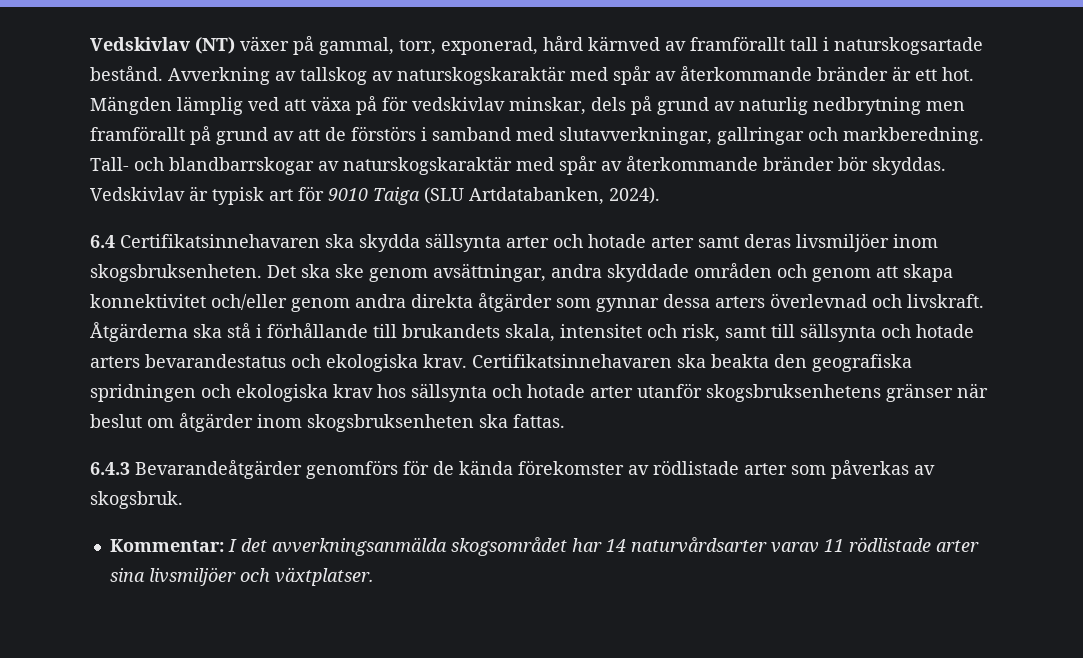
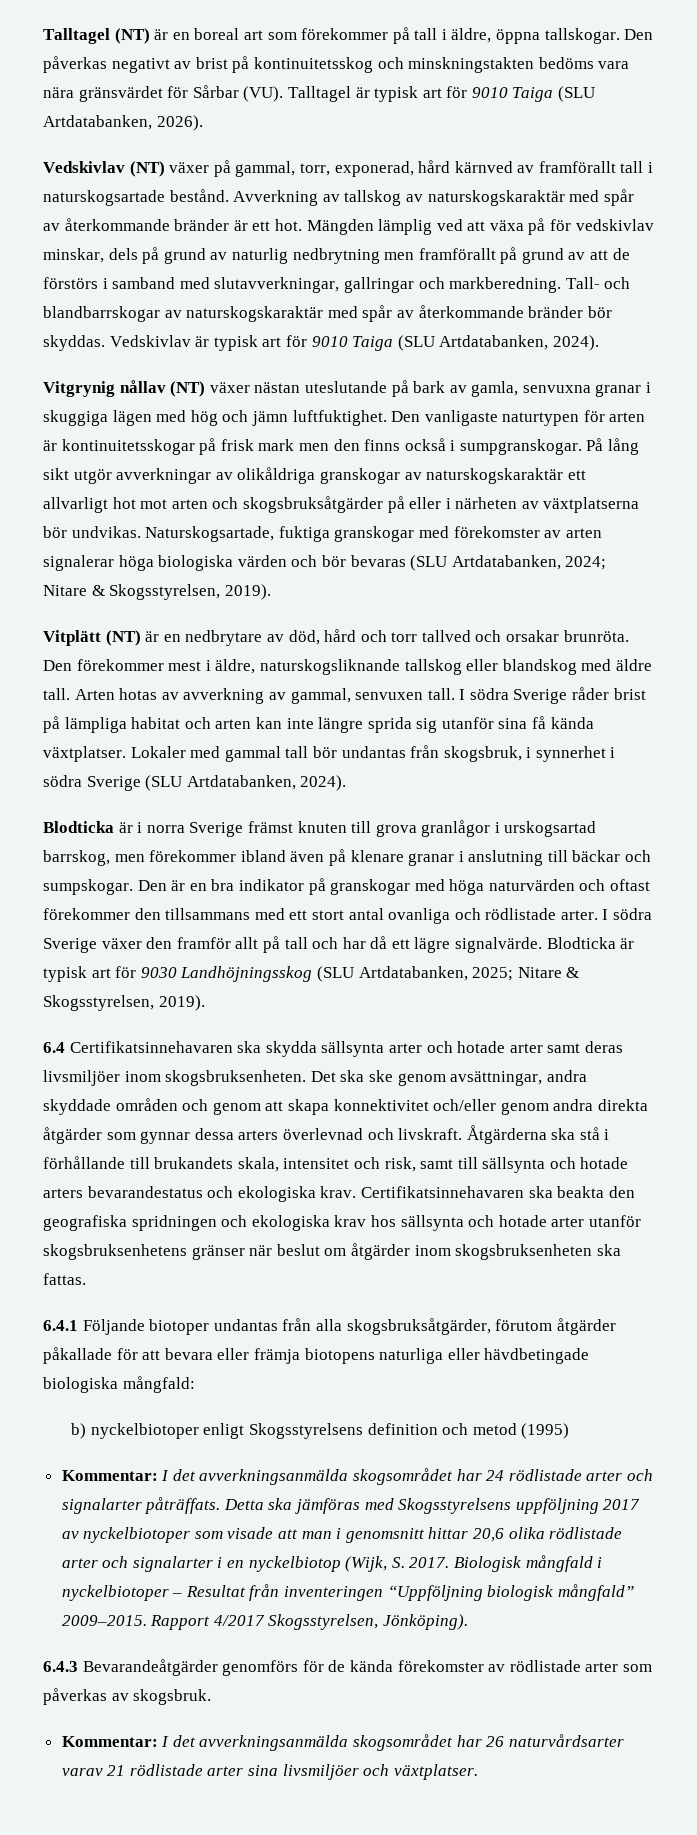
+ Talltagel (NT) är en boreal art som förekommer på tall i äldre, öppna tallskogar. Den påverkas negativt av brist på kontinuitetsskog och minskningstakten bedöms vara nära gränsvärdet för Sårbar (VU). Talltagel är typisk art för 9010 Taiga (SLU Artdatabanken, 2026).
+ Vitgrynig nållav (NT) växer nästan uteslutande på bark av gamla, senvuxna granar i skuggiga lägen med hög och jämn luftfuktighet. Den vanligaste naturtypen för arten är kontinuitetsskogar på frisk mark men den finns också i sumpgranskogar. På lång sikt utgör avverkningar av olikåldriga granskogar av naturskogskaraktär ett allvarligt hot mot arten och skogsbruksåtgärder på eller i närheten av växtplatserna bör undvikas. Naturskogsartade, fuktiga granskogar med förekomster av arten signalerar höga biologiska värden och bör bevaras (SLU Artdatabanken, 2024; Nitare & Skogsstyrelsen, 2019).
+ Vitplätt (NT) är en nedbrytare av död, hård och torr tallved och orsakar brunröta. Den förekommer mest i äldre, naturskogsliknande tallskog eller blandskog med äldre tall. Arten hotas av avverkning av gammal, senvuxen tall. I södra Sverige råder brist på lämpliga habitat och arten kan inte längre sprida sig utanför sina få kända växtplatser. Lokaler med gammal tall bör undantas från skogsbruk, i synnerhet i södra Sverige (SLU Artdatabanken, 2024).
+ Blodticka är i norra Sverige främst knuten till grova granlågor i urskogsartad barrskog, men förekommer ibland även på klenare granar i anslutning till bäckar och sumpskogar. Den är en bra indikator på granskogar med höga naturvärden och oftast förekommer den tillsammans med ett stort antal ovanliga och rödlistade arter. I södra Sverige växer den framför allt på tall och har då ett lägre signalvärde. Blodticka är typisk art för 9030 Landhöjningsskog (SLU Artdatabanken, 2025; Nitare & Skogsstyrelsen, 2019).
+ 6.4.1 Följande biotoper undantas från alla skogsbruksåtgärder, förutom åtgärder påkallade för att bevara eller främja biotopens naturliga eller hävdbetingade biologiska mångfald:
+ b) nyckelbiotoper enligt Skogsstyrelsens definition och metod (1995)
+ Kommentar: I det avverkningsanmälda skogsområdet har 24 rödlistade arter och signalarter påträffats. Detta ska jämföras med Skogsstyrelsens uppföljning 2017 av nyckelbiotoper som visade att man i genomsnitt hittar 20,6 olika rödlistade arter och signalarter i en nyckelbiotop (Wijk, S. 2017. Biologisk mångfald i nyckelbiotoper – Resultat från inventeringen “Uppföljning biologisk mångfald” 2009–2015. Rapport 4/2017 Skogsstyrelsen, Jönköping).
- Kommentar: I det avverkningsanmälda skogsområdet har 14 naturvårdsarter varav 11 rödlistade arter sina livsmiljöer och växtplatser.
+ Kommentar: I det avverkningsanmälda skogsområdet har 26 naturvårdsarter varav 21 rödlistade arter sina livsmiljöer och växtplatser.

